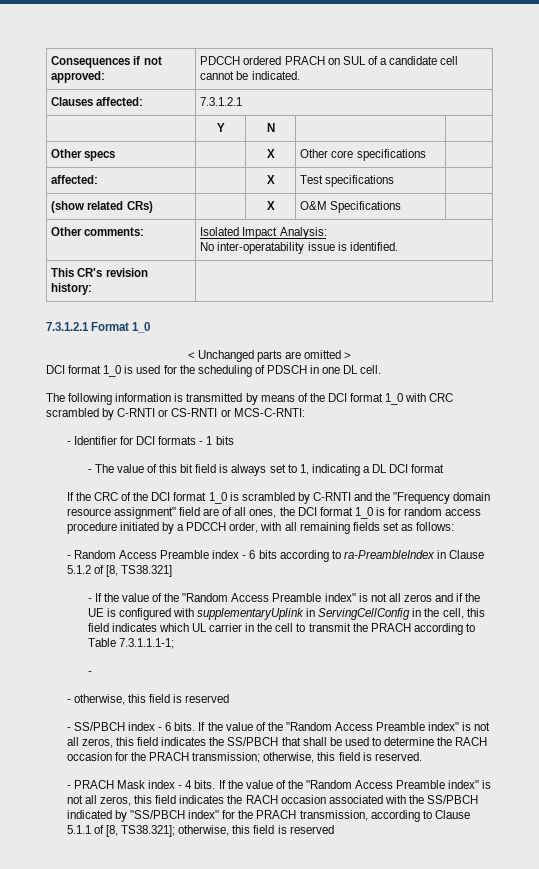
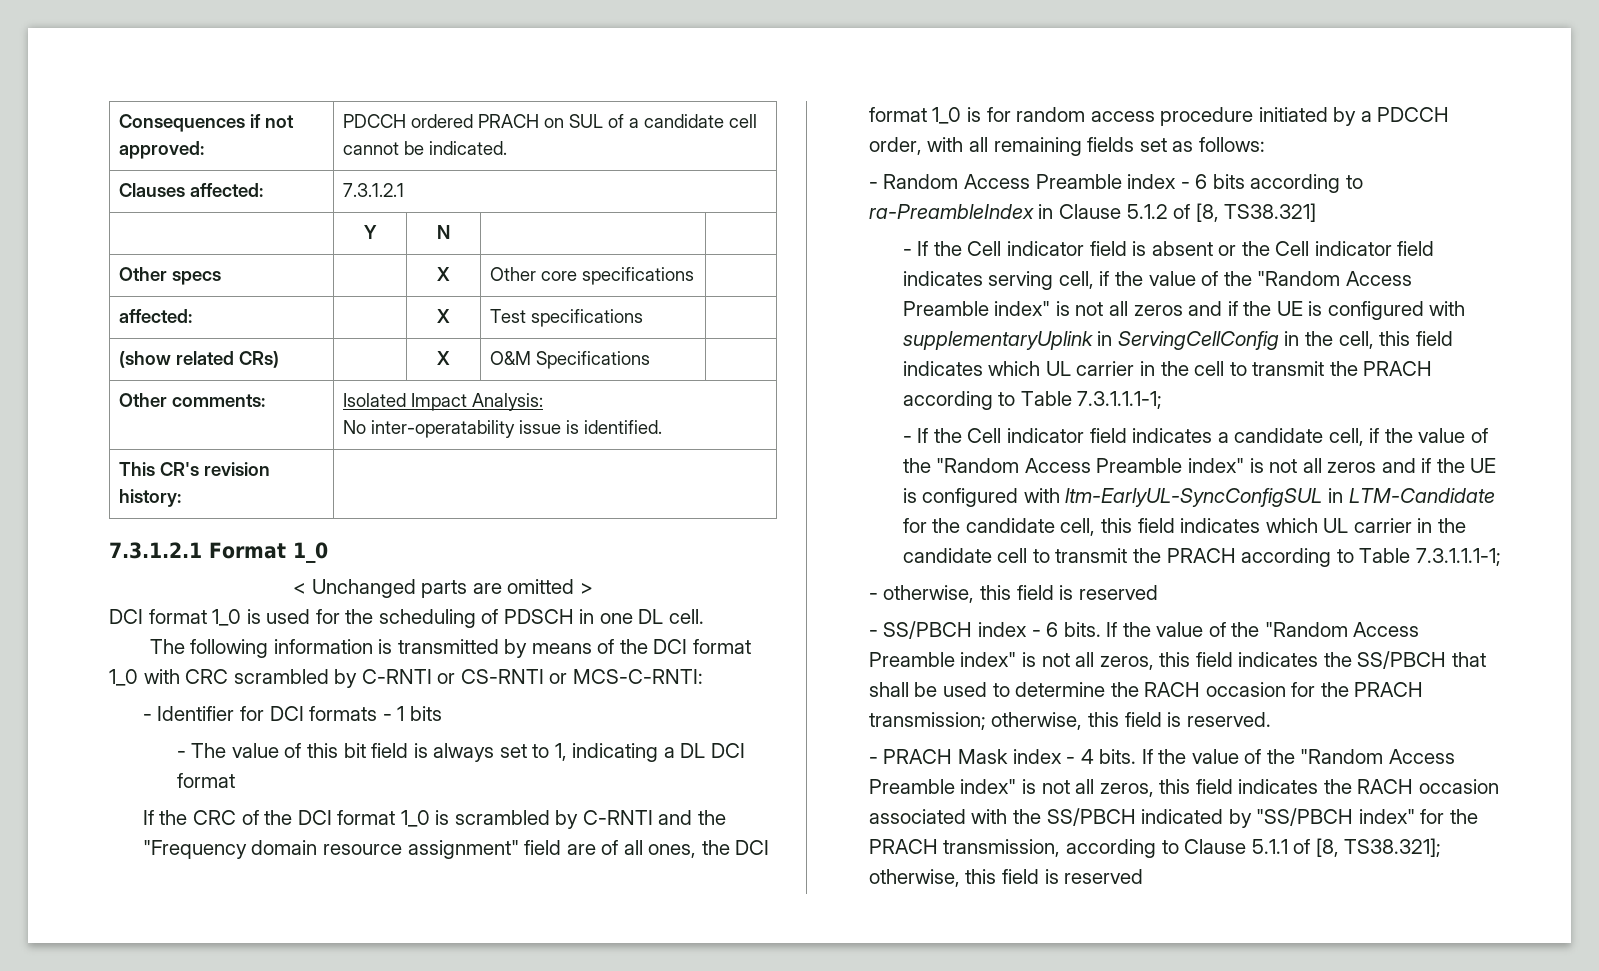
- - If the value of the "Random Access Preamble index" is not all zeros and if the UE is configured with supplementaryUplink in ServingCellConfig in the cell, this field indicates which UL carrier in the cell to transmit the PRACH according to Table 7.3.1.1.1-1;
- -
+ - If the Cell indicator field is absent or the Cell indicator field indicates serving cell, if the value of the "Random Access Preamble index" is not all zeros and if the UE is configured with supplementaryUplink in ServingCellConfig in the cell, this field indicates which UL carrier in the cell to transmit the PRACH according to Table 7.3.1.1.1-1;
+ - If the Cell indicator field indicates a candidate cell, if the value of the "Random Access Preamble index" is not all zeros and if the UE is configured with ltm-EarlyUL-SyncConfigSUL in LTM-Candidate for the candidate cell, this field indicates which UL carrier in the candidate cell to transmit the PRACH according to Table 7.3.1.1.1-1;

